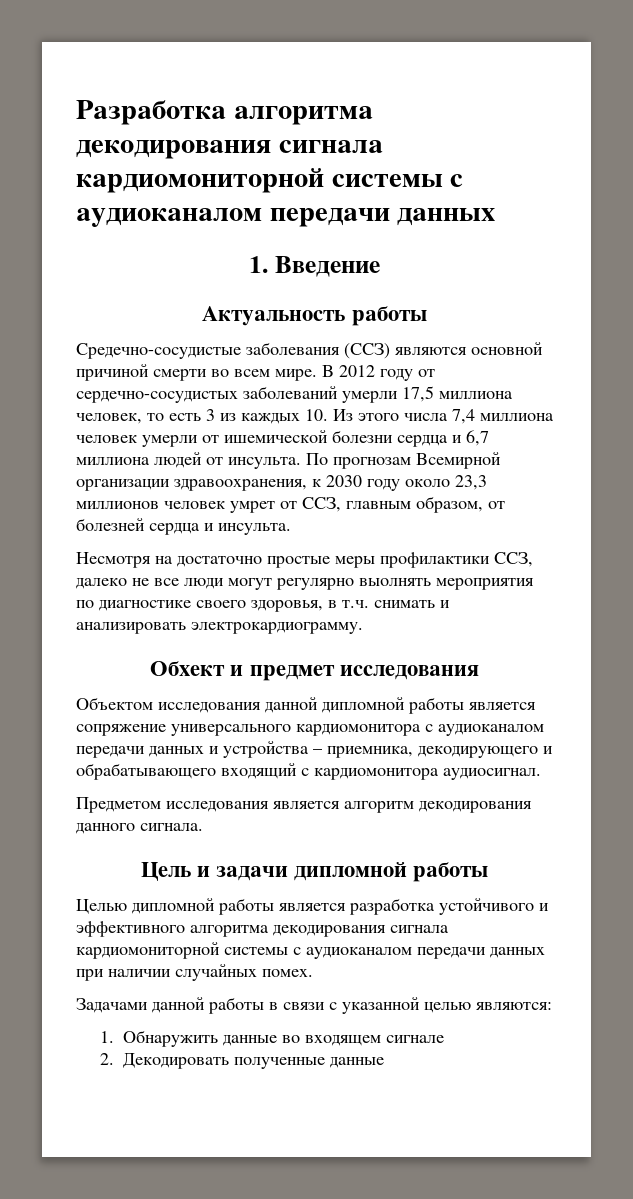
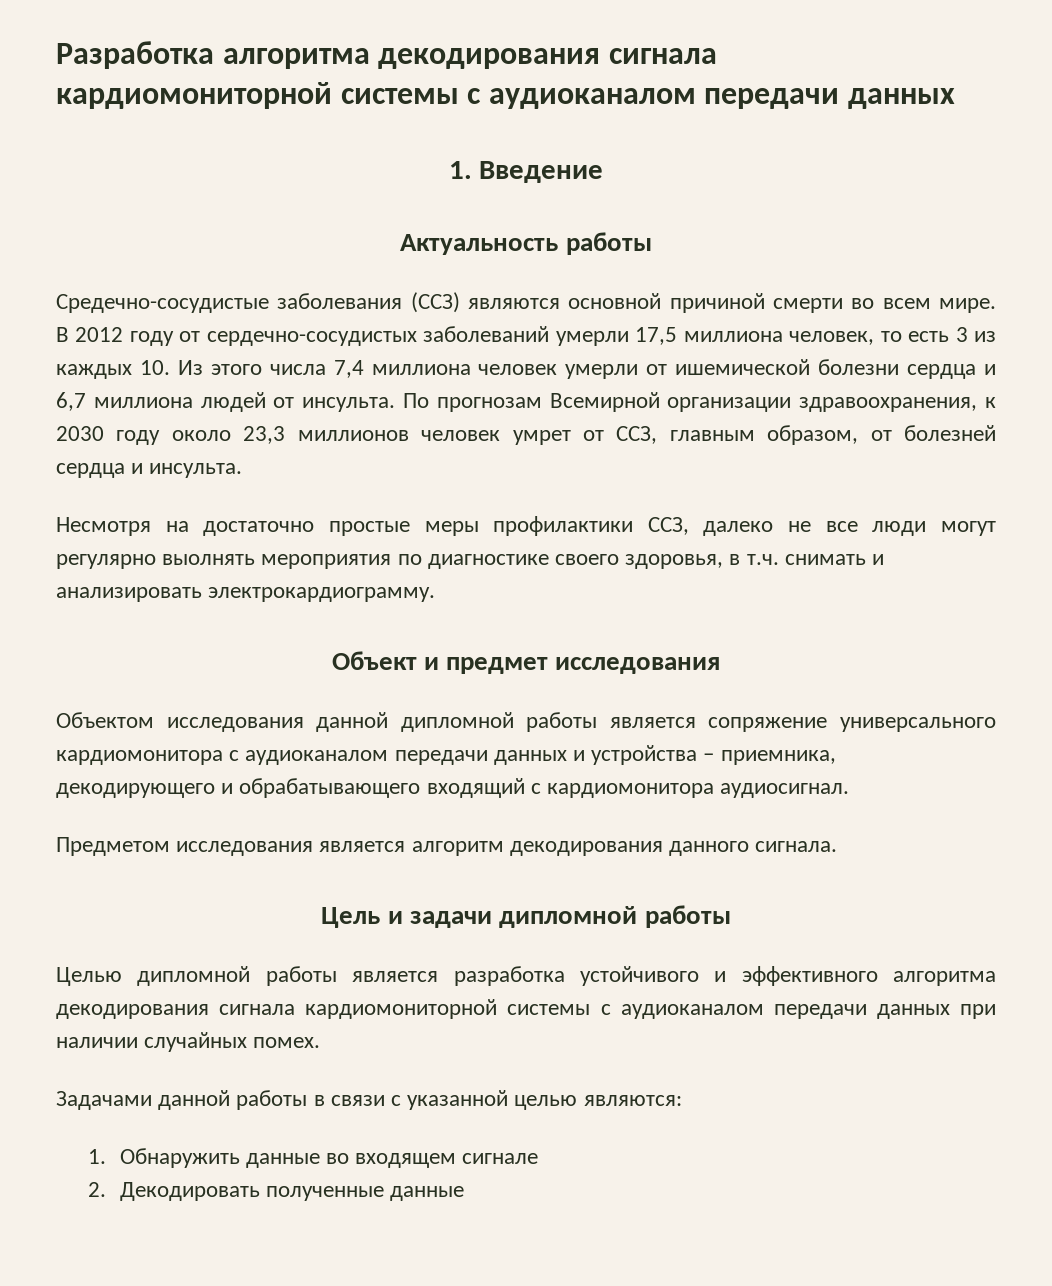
- Обхект и предмет исследования
+ Объект и предмет исследования

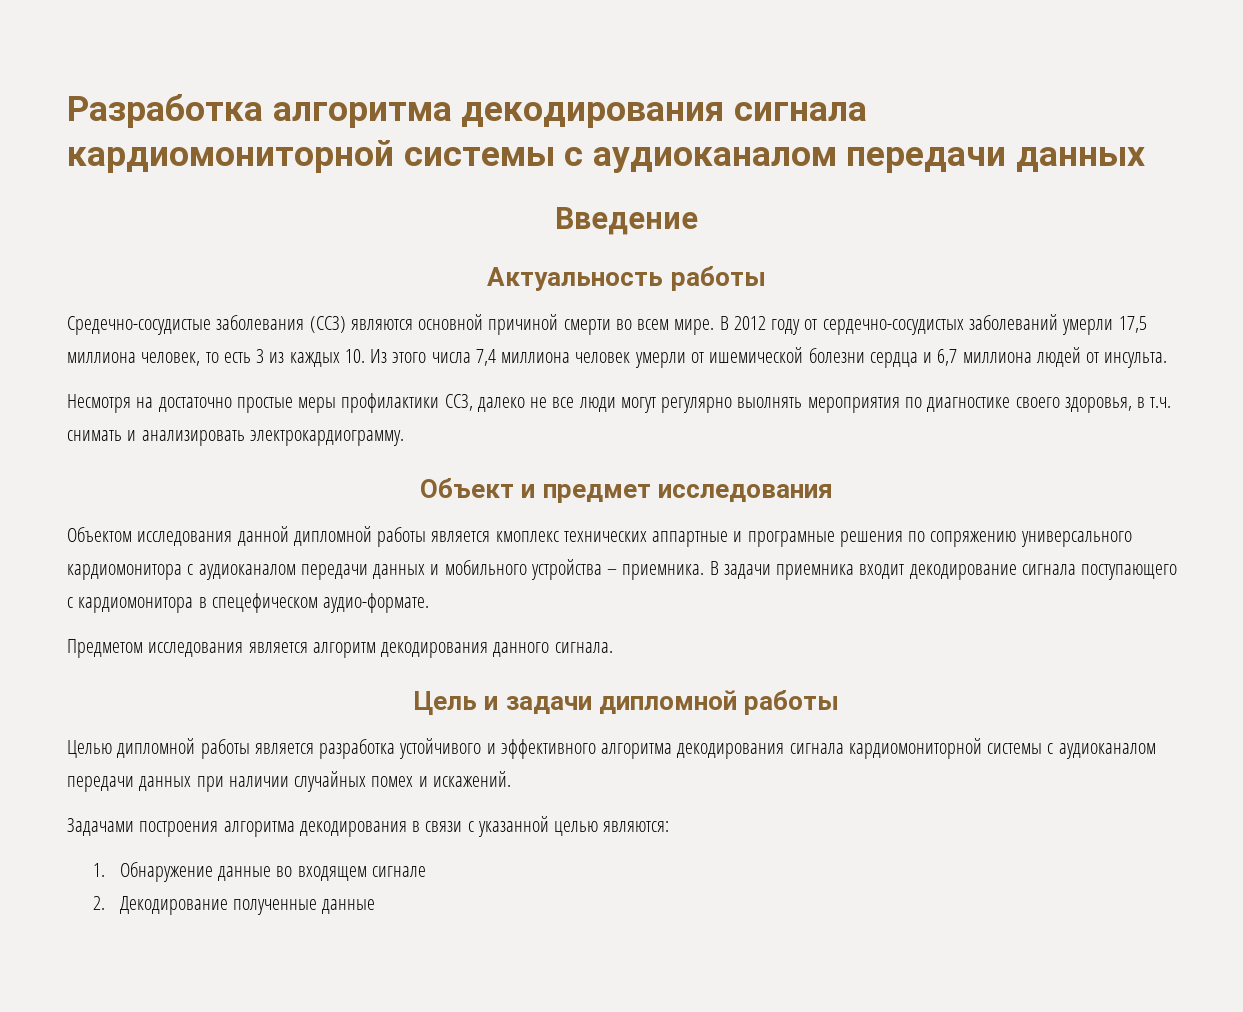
- 1. Введение
+ Введение
- По прогнозам Всемирной организации здравоохранения, к 2030 году около 23,3 миллионов человек умрет от ССЗ, главным образом, от болезней сердца и инсульта.
- Объектом исследования данной дипломной работы является сопряжение универсального кардиомонитора с аудиоканалом передачи данных и устройства – приемника, декодирующего и обрабатывающего входящий с кардиомонитора аудиосигнал.
+ Объектом исследования данной дипломной работы является кмоплекс технических аппартные и програмные решения по сопряжению универсального кардиомонитора с аудиоканалом передачи данных и мобильного устройства – приемника. В задачи приемника входит декодирование сигнала поступающего с кардиомонитора в спецефическом аудио-формате.
- Целью дипломной работы является разработка устойчивого и эффективного алгоритма декодирования сигнала кардиомониторной системы с аудиоканалом передачи данных при наличии случайных помех.
- Задачами данной работы в связи с указанной целью являются:
+ Целью дипломной работы является разработка устойчивого и эффективного алгоритма декодирования сигнала кардиомониторной системы с аудиоканалом передачи данных при наличии случайных помех и искажений.
+ Задачами построения алгоритма декодирования в связи с указанной целью являются:
- 1. Обнаружить данные во входящем сигнале
+ 1. Обнаружение данные во входящем сигнале
- 2. Декодировать полученные данные
+ 2. Декодирование полученные данные

